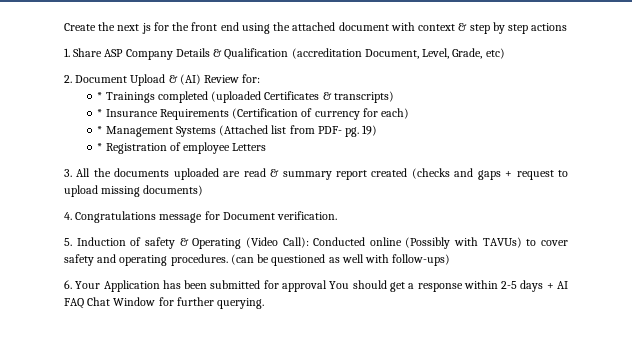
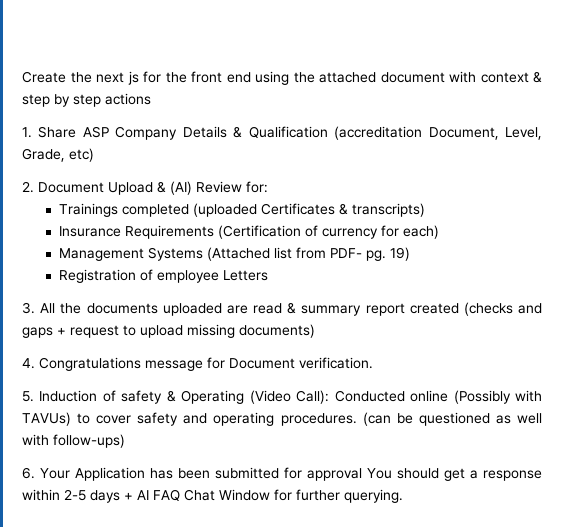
- * Trainings completed (uploaded Certificates & transcripts)
+ Trainings completed (uploaded Certificates & transcripts)
- * Insurance Requirements (Certification of currency for each)
+ Insurance Requirements (Certification of currency for each)
- * Management Systems (Attached list from PDF- pg.
+ Management Systems (Attached list from PDF- pg.
- * Registration of employee Letters
+ Registration of employee Letters

